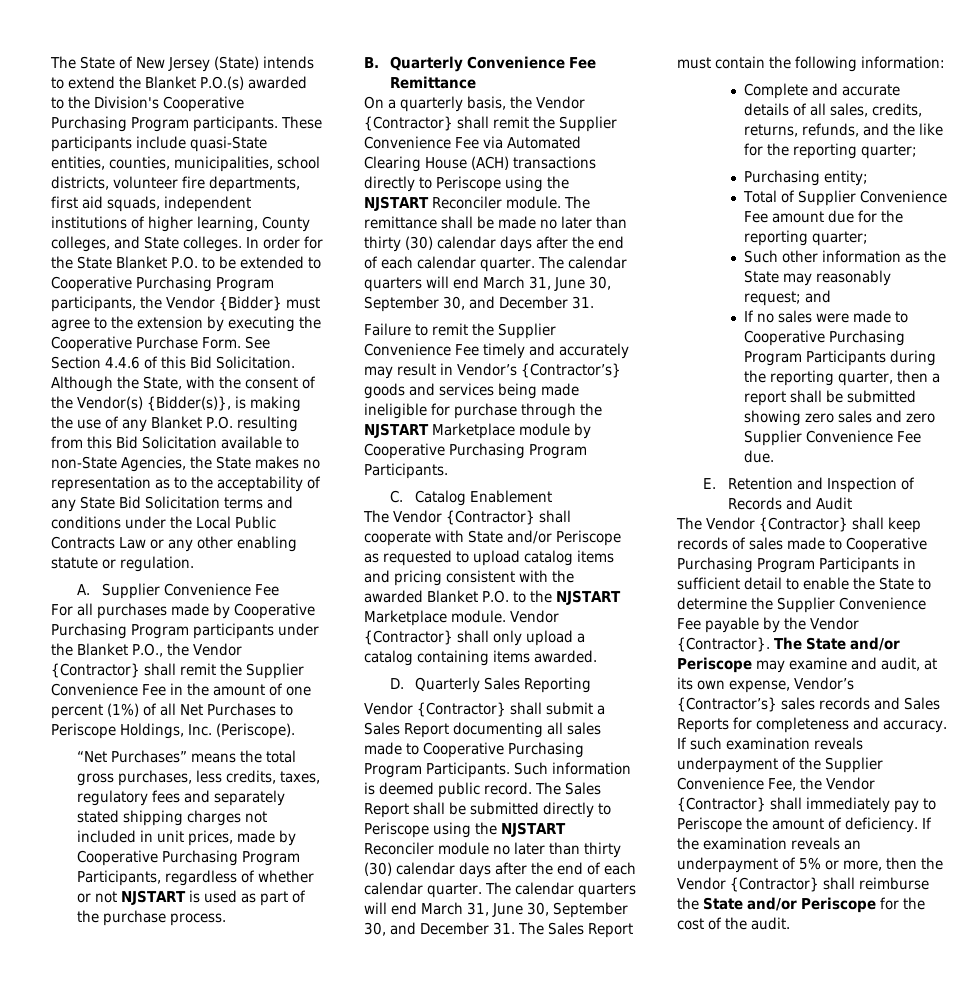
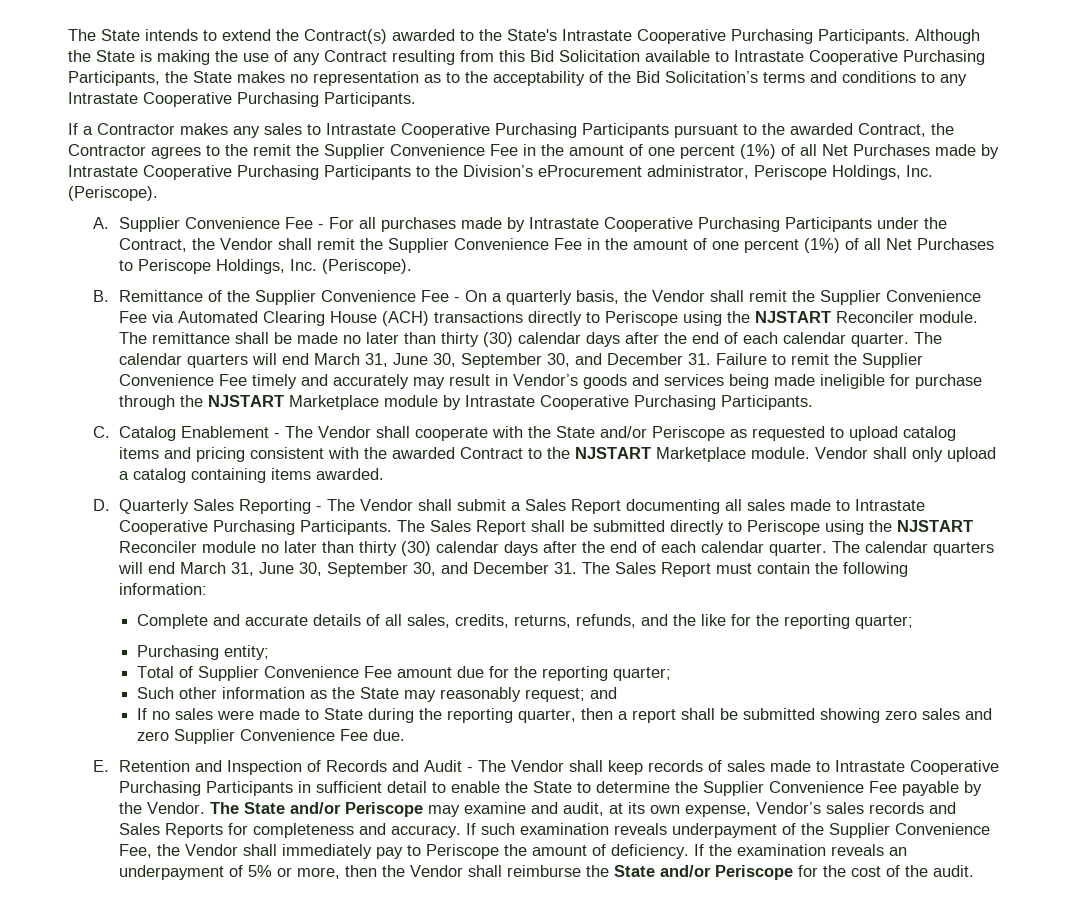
- The State of New Jersey (State) intends to extend the Blanket P.O.(s) awarded to the Division's Cooperative Purchasing Program participants. These participants include quasi-State entities, counties, municipalities, school districts, volunteer fire departments, first aid squads, independent institutions of higher learning, County colleges, and State colleges. In order for the State Blanket P.O. to be extended to Cooperative Purchasing Program participants, the Vendor {Bidder} must agree to the extension by executing the Cooperative Purchase Form. See Section 4.4.6 of this Bid Solicitation. Although the State, with the consent of the Vendor(s) {Bidder(s)}, is making the use of any Blanket P.O. resulting from this Bid Solicitation available to non-State Agencies, the State makes no representation as to the acceptability of any State Bid Solicitation terms and conditions under the Local Public Contracts Law or any other enabling statute or regulation.
+ The State intends to extend the Contract(s) awarded to the State's Intrastate Cooperative Purchasing Participants. Although the State is making the use of any Contract resulting from this Bid Solicitation available to Intrastate Cooperative Purchasing Participants, the State makes no representation as to the acceptability of the Bid Solicitation’s terms and conditions to any Intrastate Cooperative Purchasing Participants.
+ If a Contractor makes any sales to Intrastate Cooperative Purchasing Participants pursuant to the awarded Contract, the Contractor agrees to the remit the Supplier Convenience Fee in the amount of one percent (1%) of all Net Purchases made by Intrastate Cooperative Purchasing Participants to the Division’s eProcurement administrator, Periscope Holdings, Inc. (Periscope).
- A. Supplier Convenience Fee
- For all purchases made by Cooperative Purchasing Program participants under the Blanket P.O., the Vendor {Contractor} shall remit the Supplier Convenience Fee in the amount of one percent (1%) of all Net Purchases to Periscope Holdings, Inc. (Periscope).
+ A. Supplier Convenience Fee - For all purchases made by Intrastate Cooperative Purchasing Participants under the Contract, the Vendor shall remit the Supplier Convenience Fee in the amount of one percent (1%) of all Net Purchases to Periscope Holdings, Inc. (Periscope).
- “Net Purchases” means the total gross purchases, less credits, taxes, regulatory fees and separately stated shipping charges not included in unit prices, made by Cooperative Purchasing Program Participants, regardless of whether or not NJSTART is used as part of the purchase process.
- B. Quarterly Convenience Fee Remittance
- On a quarterly basis, the Vendor {Contractor} shall remit the Supplier Convenience Fee via Automated Clearing House (ACH) transactions directly to Periscope using the NJSTART Reconciler module.
+ B. Remittance of the Supplier Convenience Fee - On a quarterly basis, the Vendor shall remit the Supplier Convenience Fee via Automated Clearing House (ACH) transactions directly to Periscope using the NJSTART Reconciler module.
- The remittance shall be made no later than thirty (30) calendar days after the end of each calendar quarter. The calendar quarters will end March 31, June 30, September 30, and December 31.
- Failure to remit the Supplier Convenience Fee timely and accurately may result in Vendor’s {Contractor’s} goods and services being made ineligible for purchase through the NJSTART Marketplace module by Cooperative Purchasing Program Participants.
+ The remittance shall be made no later than thirty (30) calendar days after the end of each calendar quarter. The calendar quarters will end March 31, June 30, September 30, and December 31. Failure to remit the Supplier Convenience Fee timely and accurately may result in Vendor’s goods and services being made ineligible for purchase through the NJSTART Marketplace module by Intrastate Cooperative Purchasing Participants.
- C. Catalog Enablement
- The Vendor {Contractor} shall cooperate with State and/or Periscope as requested to upload catalog items and pricing consistent with the awarded Blanket P.O. to the NJSTART Marketplace module.
+ C. Catalog Enablement - The Vendor shall cooperate with the State and/or Periscope as requested to upload catalog items and pricing consistent with the awarded Contract to the NJSTART Marketplace module.
- Vendor {Contractor} shall only upload a catalog containing items awarded.
+ Vendor shall only upload a catalog containing items awarded.
- D. Quarterly Sales Reporting
- Vendor {Contractor} shall submit a Sales Report documenting all sales made to Cooperative Purchasing Program Participants. Such information is deemed public record.
+ D. Quarterly Sales Reporting - The Vendor shall submit a Sales Report documenting all sales made to Intrastate Cooperative Purchasing Participants.
- If no sales were made to Cooperative Purchasing Program Participants during the reporting quarter, then a report shall be submitted showing zero sales and zero Supplier Convenience Fee due.
+ If no sales were made to State during the reporting quarter, then a report shall be submitted showing zero sales and zero Supplier Convenience Fee due.
- E. Retention and Inspection of Records and Audit
- The Vendor {Contractor} shall keep records of sales made to Cooperative Purchasing Program Participants in sufficient detail to enable the State to determine the Supplier Convenience Fee payable by the Vendor {Contractor}.
+ E. Retention and Inspection of Records and Audit - The Vendor shall keep records of sales made to Intrastate Cooperative Purchasing Participants in sufficient detail to enable the State to determine the Supplier Convenience Fee payable by the Vendor.
- The State and/or Periscope may examine and audit, at its own expense, Vendor’s {Contractor’s} sales records and Sales Reports for completeness and accuracy.
+ The State and/or Periscope may examine and audit, at its own expense, Vendor’s sales records and Sales Reports for completeness and accuracy.
- If such examination reveals underpayment of the Supplier Convenience Fee, the Vendor {Contractor} shall immediately pay to Periscope the amount of deficiency.
+ If such examination reveals underpayment of the Supplier Convenience Fee, the Vendor shall immediately pay to Periscope the amount of deficiency.
- If the examination reveals an underpayment of 5% or more, then the Vendor {Contractor} shall reimburse the State and/or Periscope for the cost of the audit.
+ If the examination reveals an underpayment of 5% or more, then the Vendor shall reimburse the State and/or Periscope for the cost of the audit.

